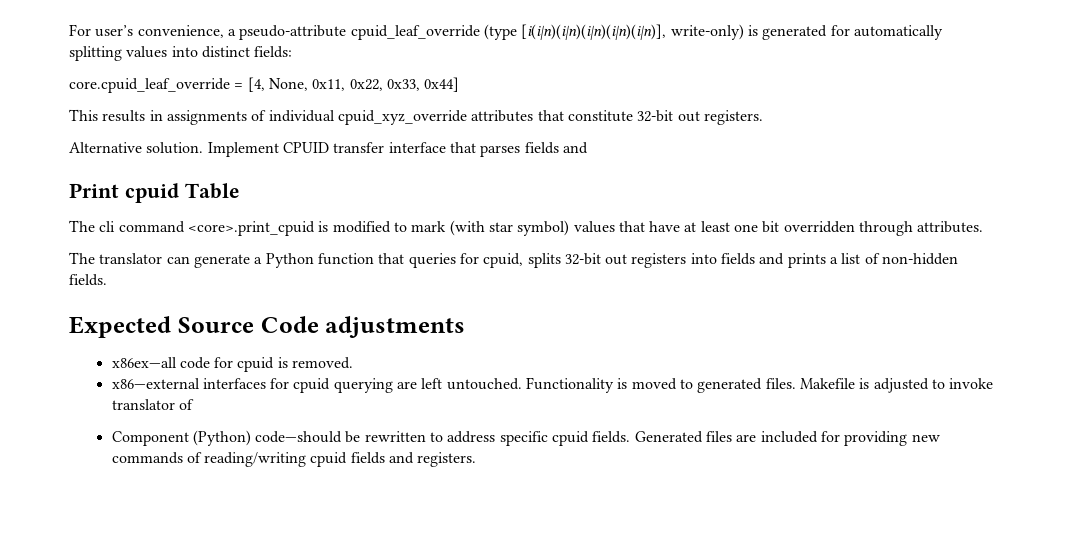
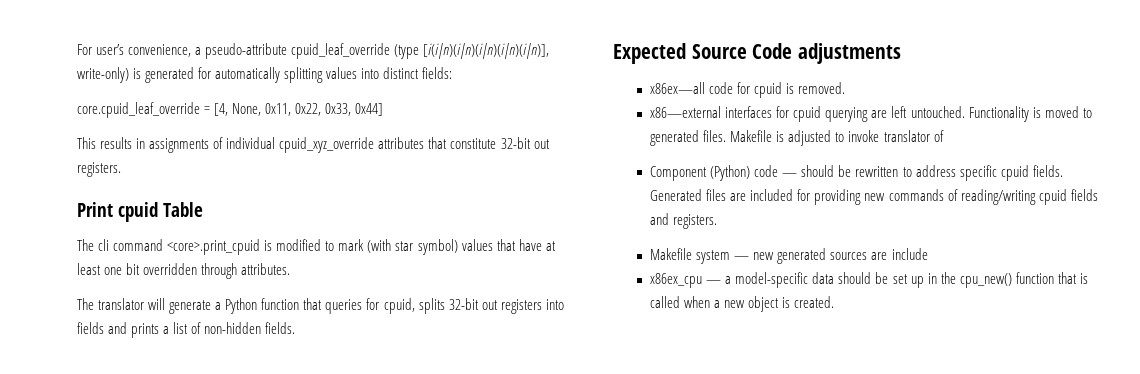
- Alternative solution. Implement CPUID transfer interface that parses fields and
- The translator can generate a Python function that queries for cpuid, splits 32-bit out registers into fields and prints a list of non-hidden fields.
+ The translator will generate a Python function that queries for cpuid, splits 32-bit out registers into fields and prints a list of non-hidden fields.
- Component (Python) code—should be rewritten to address specific cpuid fields.
+ Component (Python) code — should be rewritten to address specific cpuid fields.
+ Makefile system — new generated sources are include
+ x86ex_cpu — a model-specific data should be set up in the cpu_new() function that is called when a new object is created.

